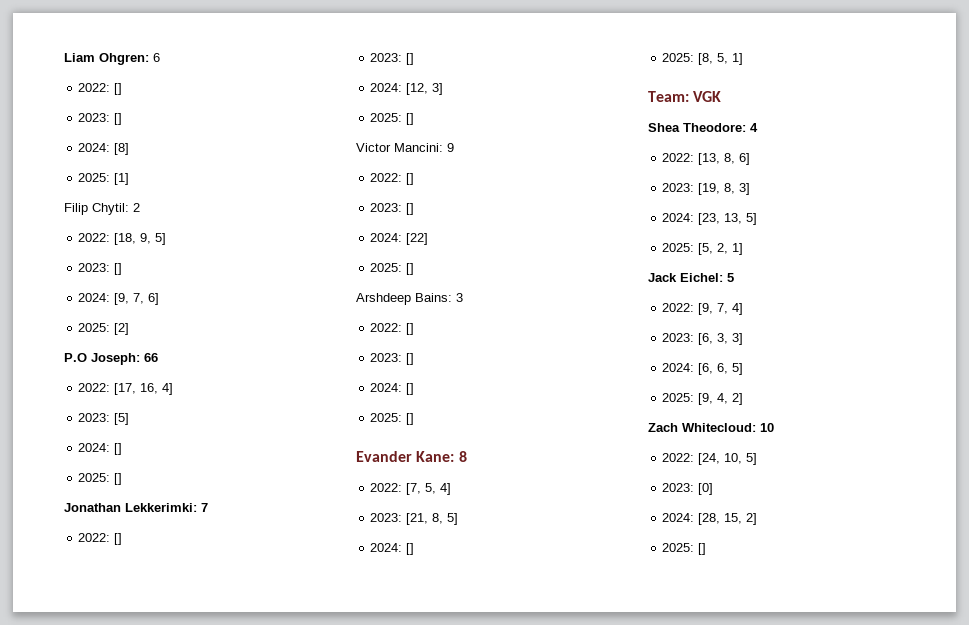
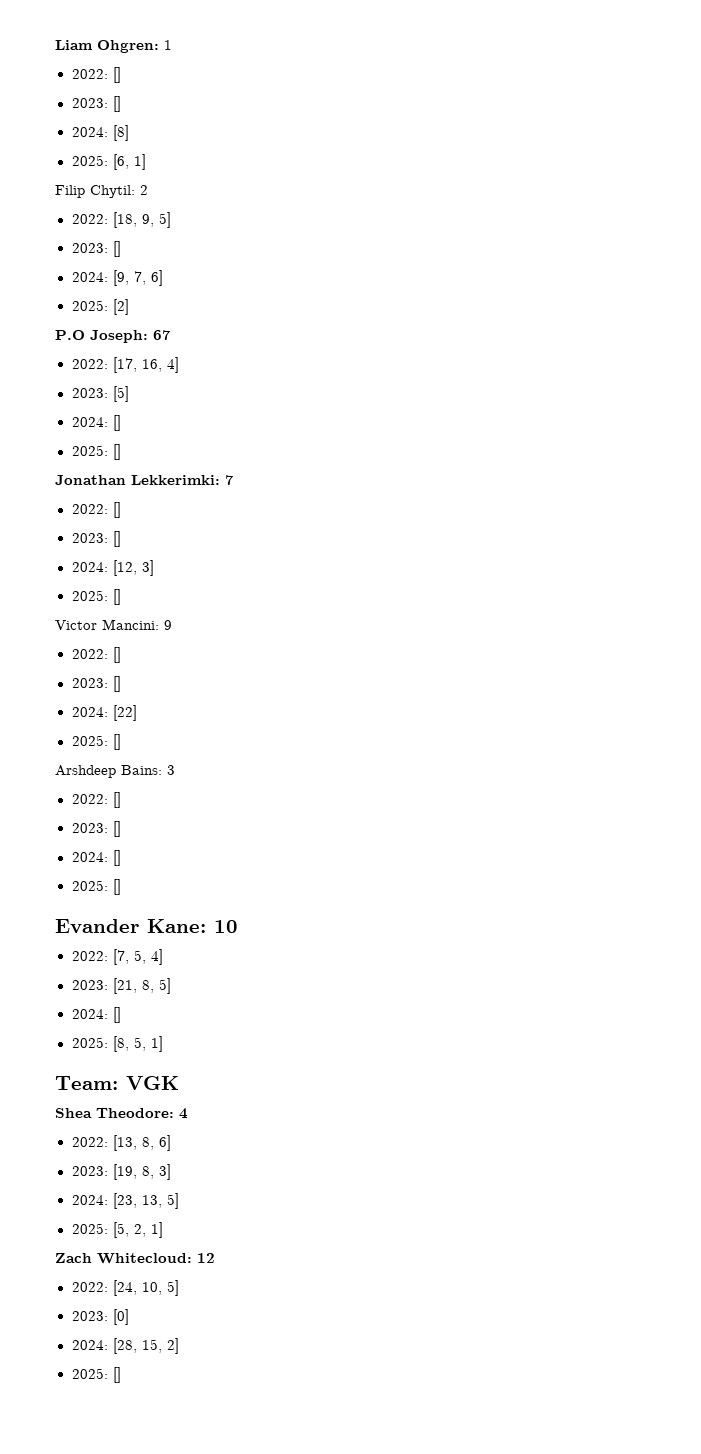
- Liam Ohgren: 6
+ Liam Ohgren: 1
- 2025: [1]
+ 2025: [6, 1]
- P.O Joseph: 66
+ P.O Joseph: 67
- Evander Kane: 8
+ Evander Kane: 10
- Jack Eichel: 5
- 2022: [9, 7, 4]
- 2023: [6, 3, 3]
- 2024: [6, 6, 5]
- 2025: [9, 4, 2]
- Zach Whitecloud: 10
+ Zach Whitecloud: 12

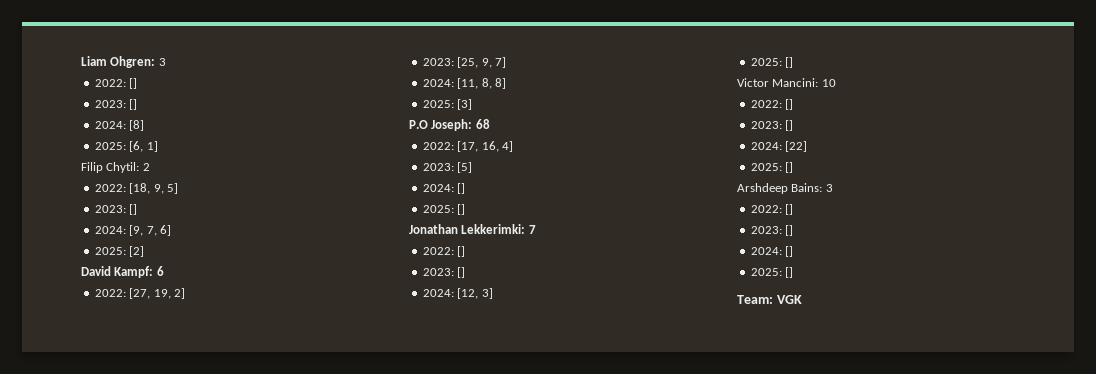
- Liam Ohgren: 1
+ Liam Ohgren: 3
+ David Kampf: 6
+ 2022: [27, 19, 2]
+ 2023: [25, 9, 7]
+ 2024: [11, 8, 8]
+ 2025: [3]
- P.O Joseph: 67
+ P.O Joseph: 68
- Victor Mancini: 9
+ Victor Mancini: 10
- Evander Kane: 10
- 2022: [7, 5, 4]
- 2023: [21, 8, 5]
- 2024: []
- 2025: [8, 5, 1]
  Team: VGK
- Shea Theodore: 4
- 2022: [13, 8, 6]
- 2023: [19, 8, 3]
- 2024: [23, 13, 5]
- 2025: [5, 2, 1]
- Zach Whitecloud: 12
- 2022: [24, 10, 5]
- 2023: [0]
- 2024: [28, 15, 2]
- 2025: []

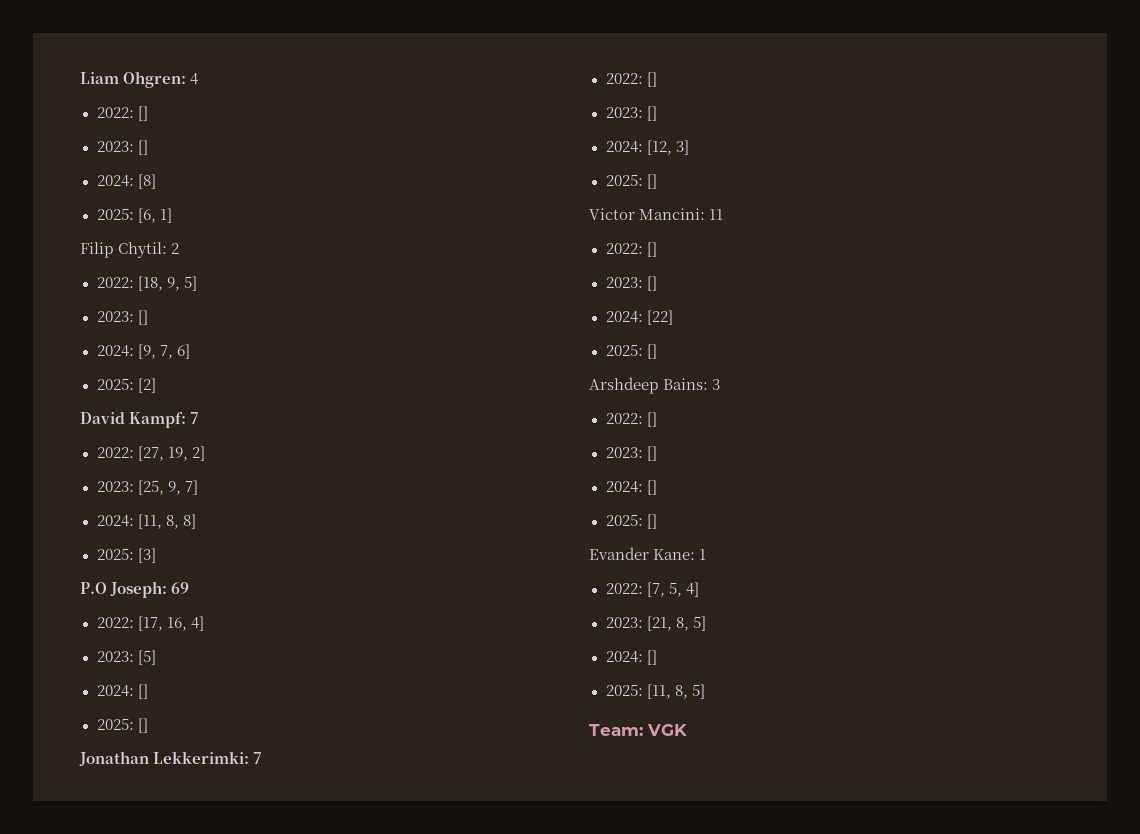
- Liam Ohgren: 3
+ Liam Ohgren: 4
- David Kampf: 6
+ David Kampf: 7
- P.O Joseph: 68
+ P.O Joseph: 69
- Victor Mancini: 10
+ Victor Mancini: 11
+ Evander Kane: 1
+ 2022: [7, 5, 4]
+ 2023: [21, 8, 5]
+ 2024: []
+ 2025: [11, 8, 5]

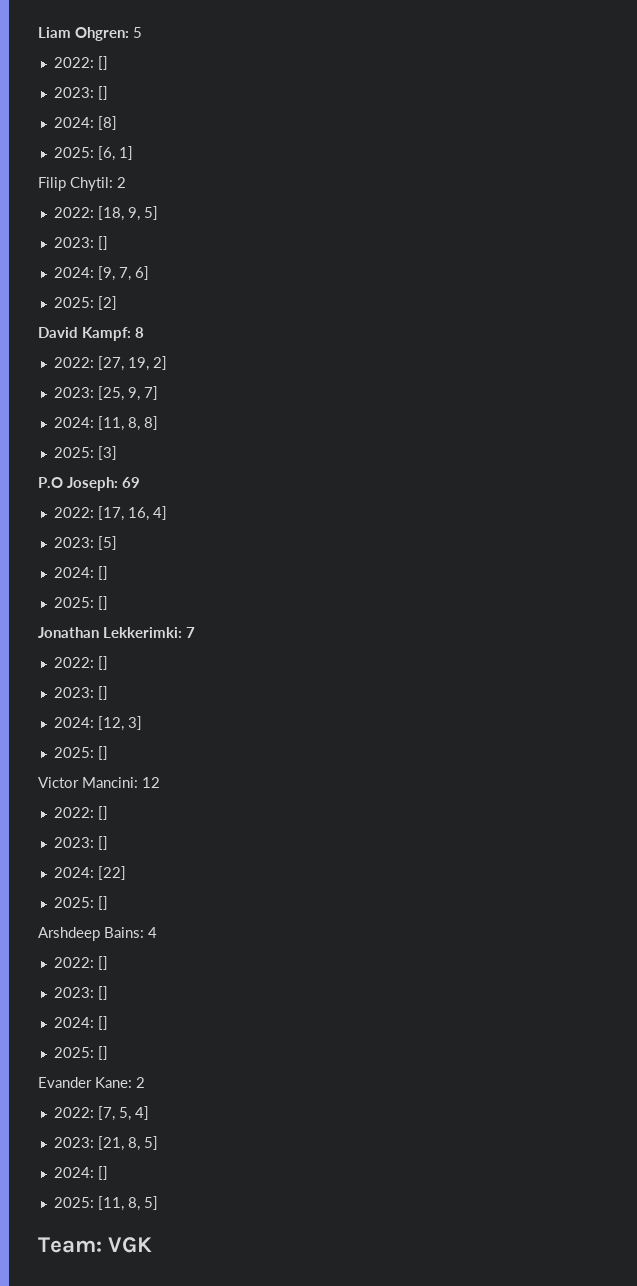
- Liam Ohgren: 4
+ Liam Ohgren: 5
- David Kampf: 7
+ David Kampf: 8
- Victor Mancini: 11
+ Victor Mancini: 12
- Arshdeep Bains: 3
+ Arshdeep Bains: 4
- Evander Kane: 1
+ Evander Kane: 2

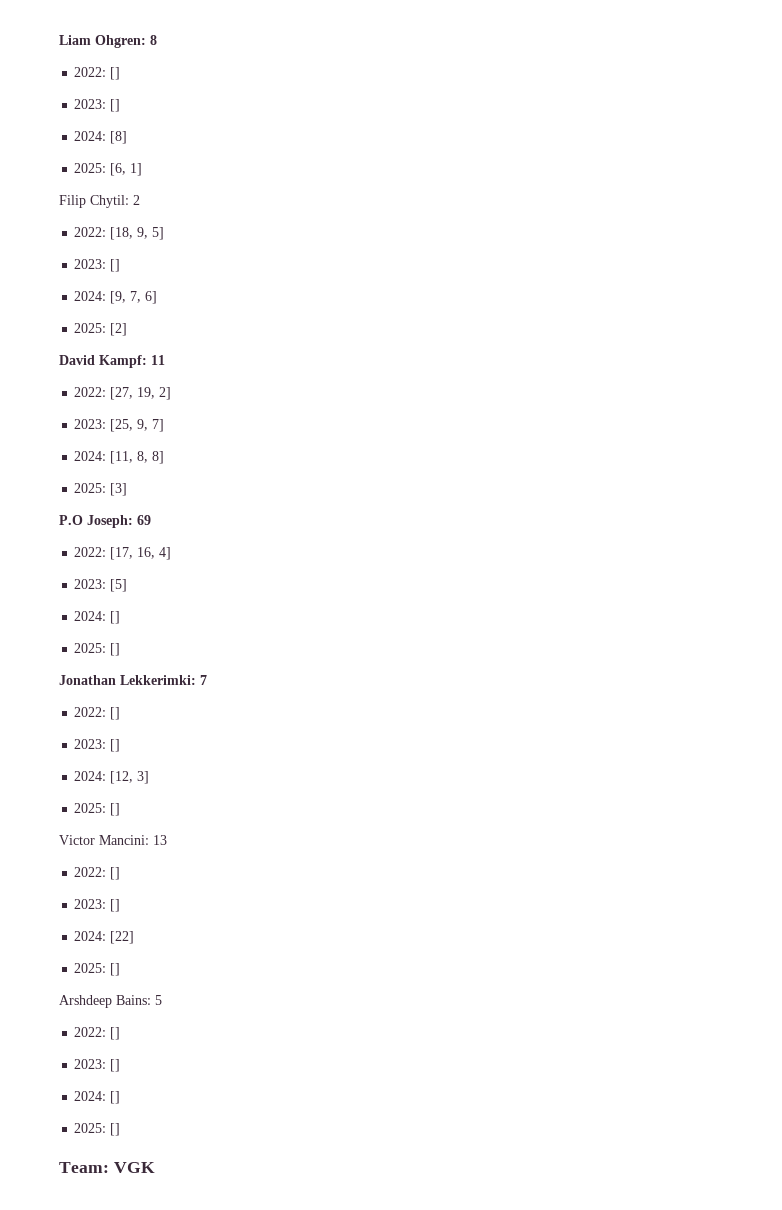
- Liam Ohgren: 5
+ Liam Ohgren: 8
- David Kampf: 8
+ David Kampf: 11
- Victor Mancini: 12
+ Victor Mancini: 13
- Arshdeep Bains: 4
+ Arshdeep Bains: 5
- Evander Kane: 2
- 2022: [7, 5, 4]
- 2023: [21, 8, 5]
- 2024: []
- 2025: [11, 8, 5]

